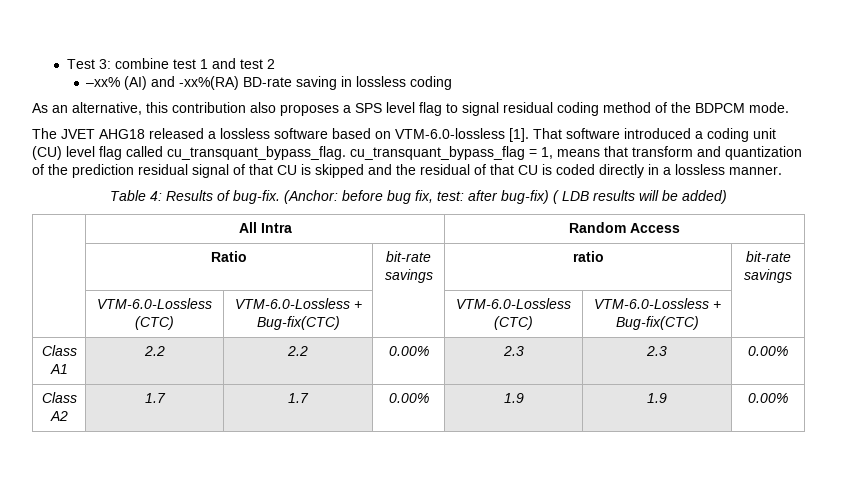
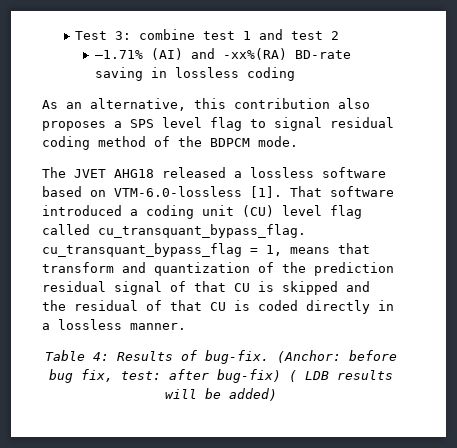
- –xx% (AI) and -xx%(RA) BD-rate saving in lossless coding
+ –1.71% (AI) and -xx%(RA) BD-rate saving in lossless coding
- | All Intra | Random Access
- | Ratio | bit-rate savings | ratio | bit-rate savings
- | VTM-6.0-Lossless (CTC) | VTM-6.0-Lossless + Bug-fix(CTC) | | VTM-6.0-Lossless (CTC) | VTM-6.0-Lossless + Bug-fix(CTC) |
- Class A1 | 2.2 | 2.2 | 0.00% | 2.3 | 2.3 | 0.00%
- Class A2 | 1.7 | 1.7 | 0.00% | 1.9 | 1.9 | 0.00%

